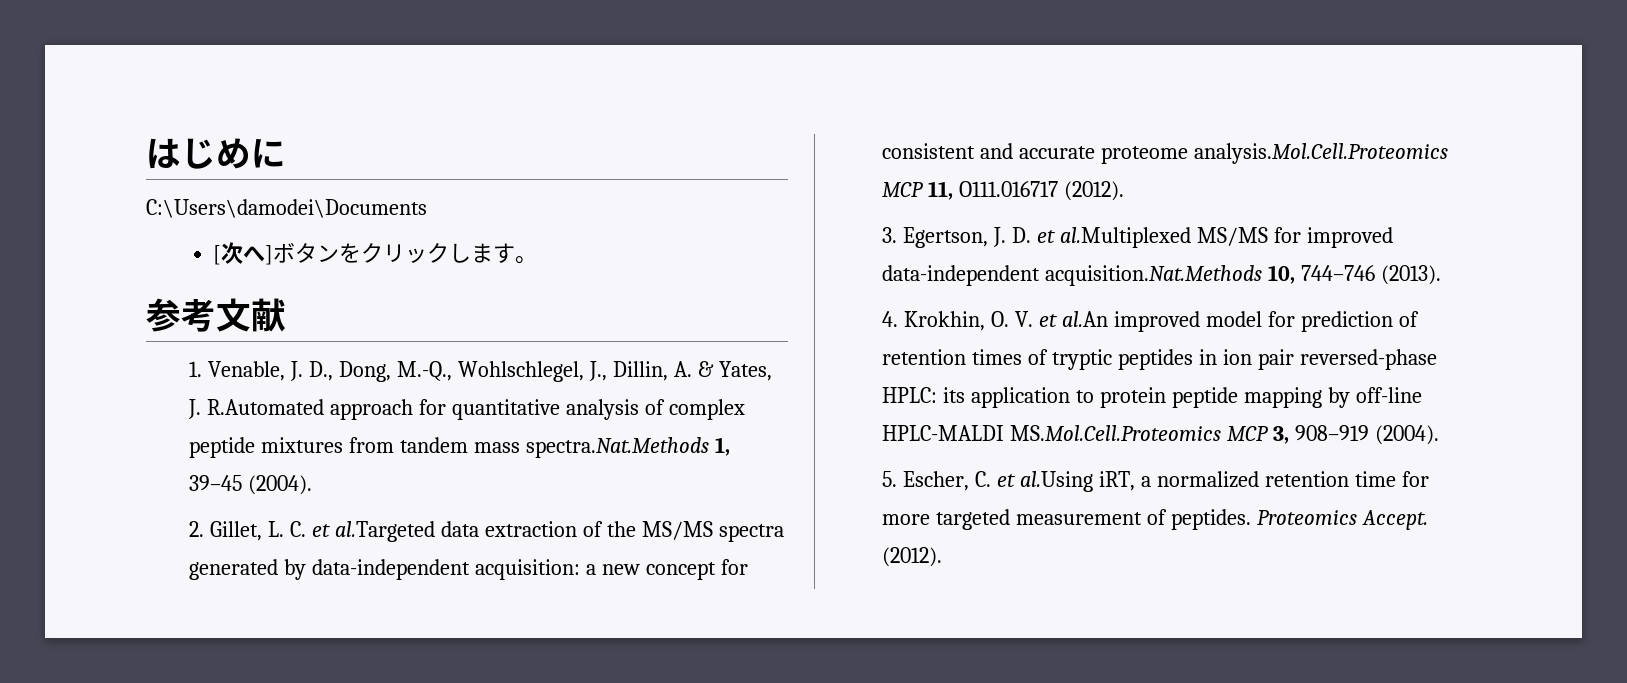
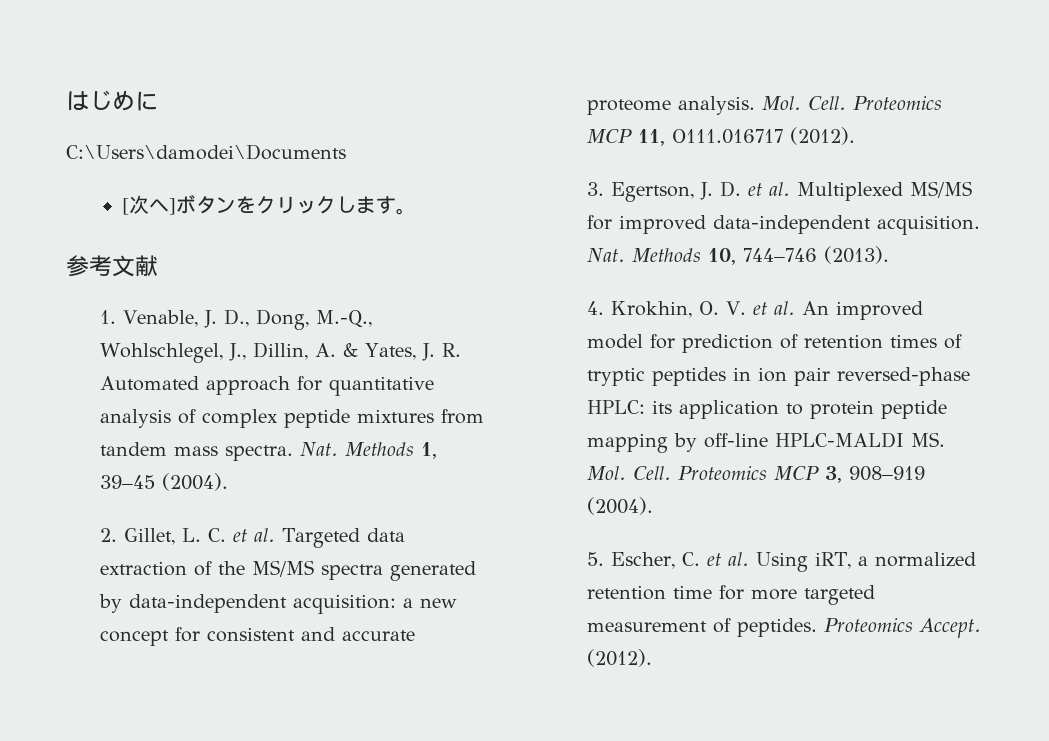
- 1. Venable, J. D., Dong, M.-Q., Wohlschlegel, J., Dillin, A. & Yates, J. R.Automated approach for quantitative analysis of complex peptide mixtures from tandem mass spectra.Nat.Methods 1, 39–45 (2004).
+ 1. Venable, J. D., Dong, M.-Q., Wohlschlegel, J., Dillin, A. & Yates, J. R. Automated approach for quantitative analysis of complex peptide mixtures from tandem mass spectra. Nat. Methods 1, 39–45 (2004).
- 2. Gillet, L. C. et al.Targeted data extraction of the MS/MS spectra generated by data-independent acquisition: a new concept for consistent and accurate proteome analysis.Mol.Cell.Proteomics MCP 11, O111.016717 (2012).
+ 2. Gillet, L. C. et al. Targeted data extraction of the MS/MS spectra generated by data-independent acquisition: a new concept for consistent and accurate proteome analysis. Mol. Cell. Proteomics MCP 11, O111.016717 (2012).
- 3. Egertson, J. D. et al.Multiplexed MS/MS for improved data-independent acquisition.Nat.Methods 10, 744–746 (2013).
+ 3. Egertson, J. D. et al. Multiplexed MS/MS for improved data-independent acquisition. Nat. Methods 10, 744–746 (2013).
- 4. Krokhin, O. V. et al.An improved model for prediction of retention times of tryptic peptides in ion pair reversed-phase HPLC: its application to protein peptide mapping by off-line HPLC-MALDI MS.Mol.Cell.Proteomics MCP 3, 908–919 (2004).
+ 4. Krokhin, O. V. et al. An improved model for prediction of retention times of tryptic peptides in ion pair reversed-phase HPLC: its application to protein peptide mapping by off-line HPLC-MALDI MS. Mol. Cell. Proteomics MCP 3, 908–919 (2004).
- 5. Escher, C. et al.Using iRT, a normalized retention time for more targeted measurement of peptides.
+ 5. Escher, C. et al. Using iRT, a normalized retention time for more targeted measurement of peptides.

